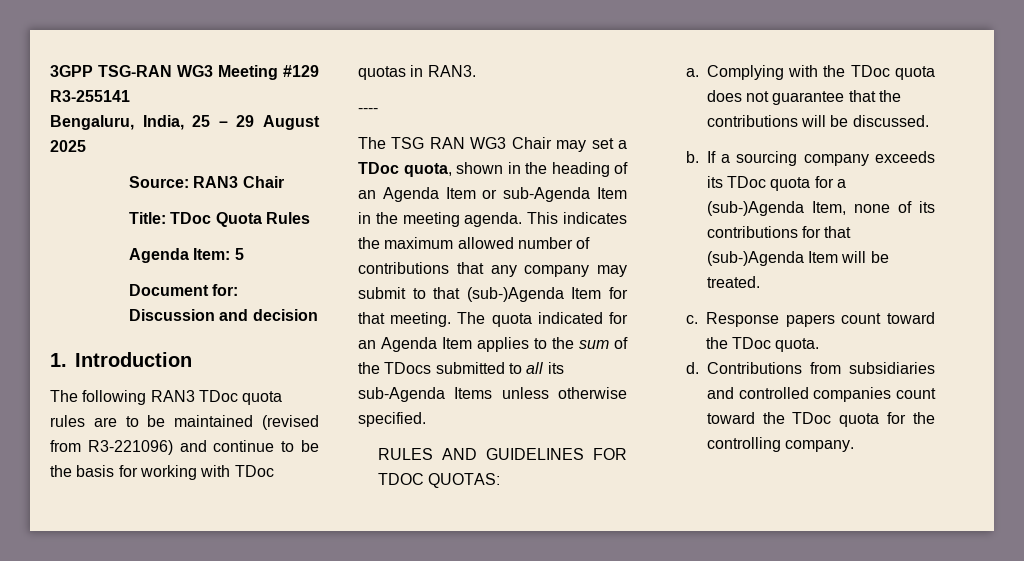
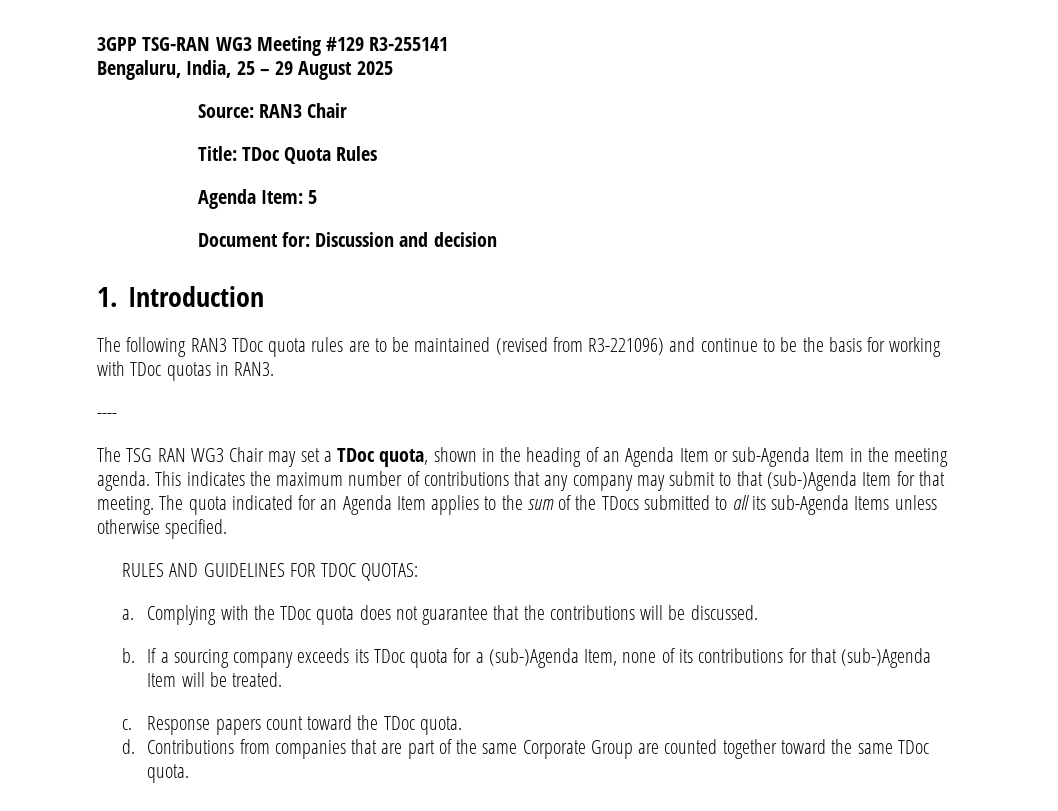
- This indicates the maximum allowed number of contributions that any company may submit to that (sub-)Agenda Item for that meeting.
+ This indicates the maximum number of contributions that any company may submit to that (sub-)Agenda Item for that meeting.
- Contributions from subsidiaries and controlled companies count toward the TDoc quota for the controlling company.
+ Contributions from companies that are part of the same Corporate Group are counted together toward the same TDoc quota.

